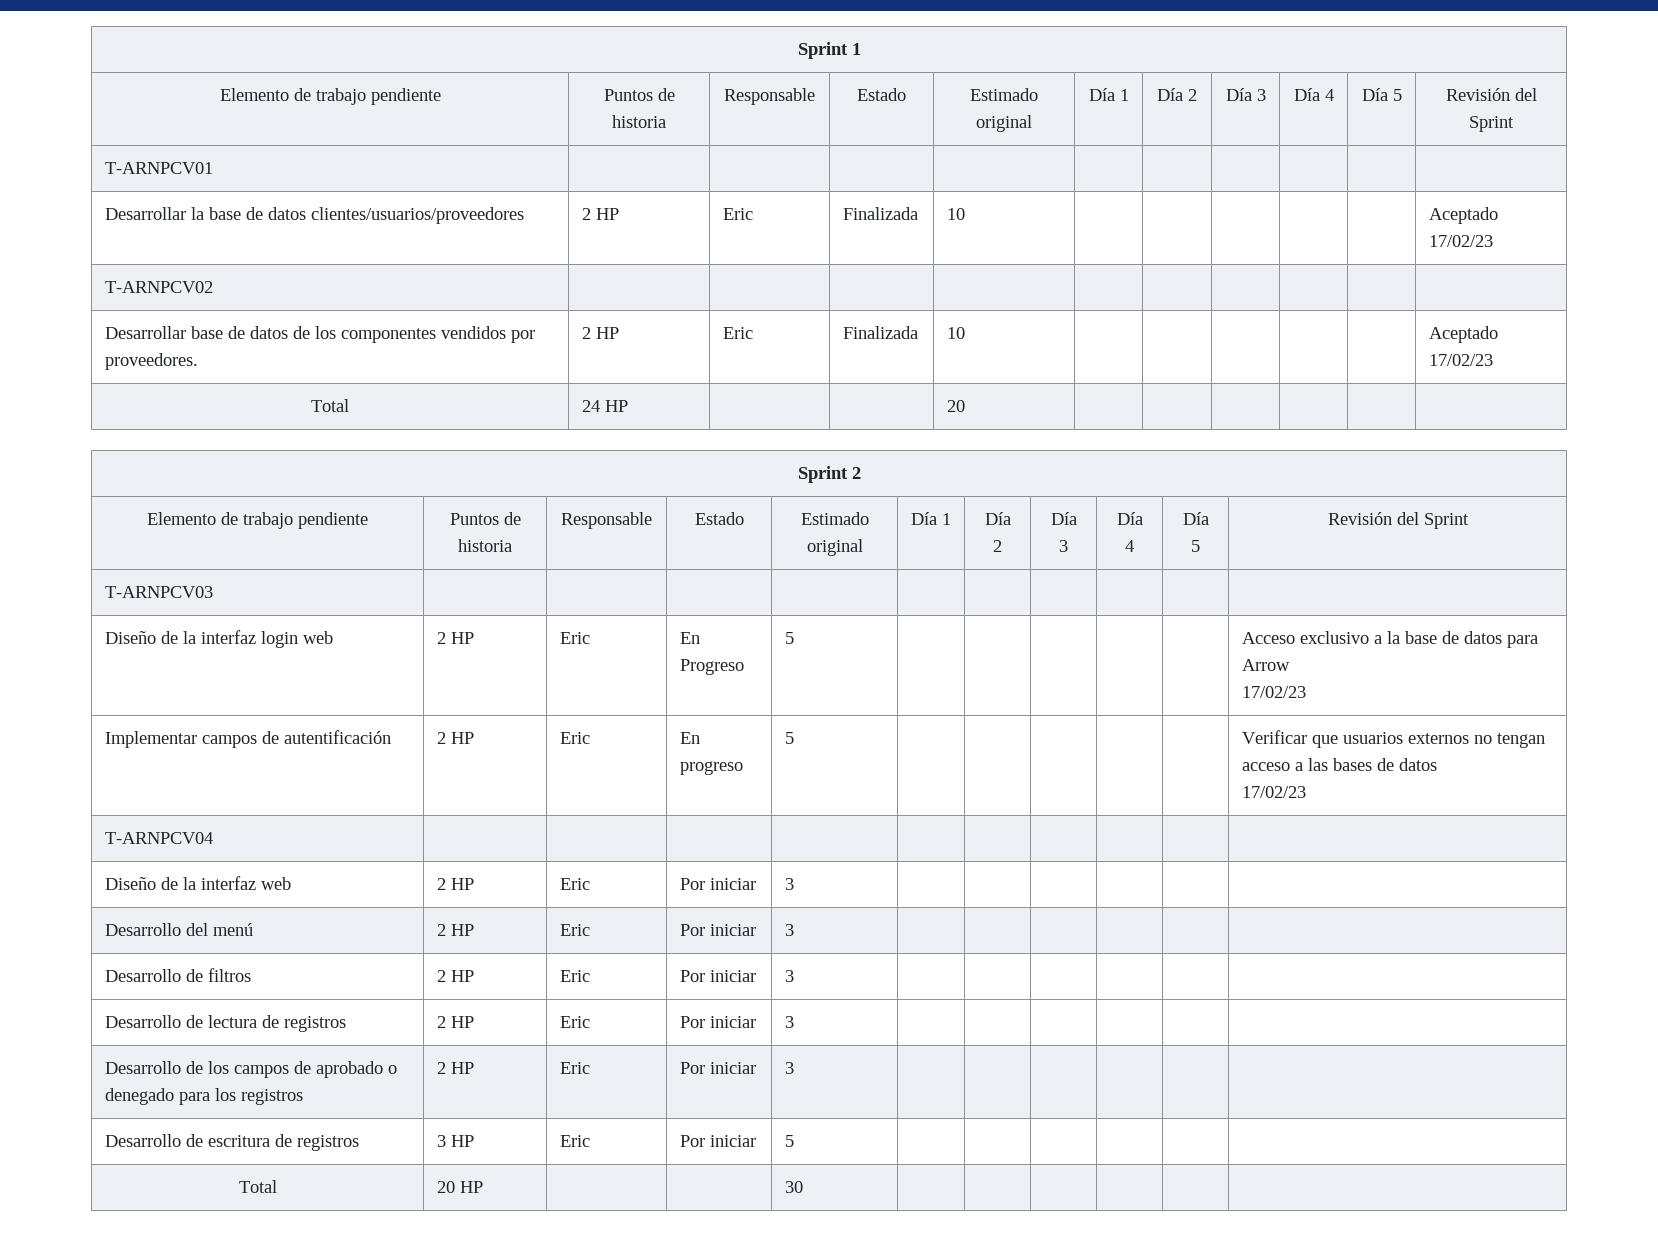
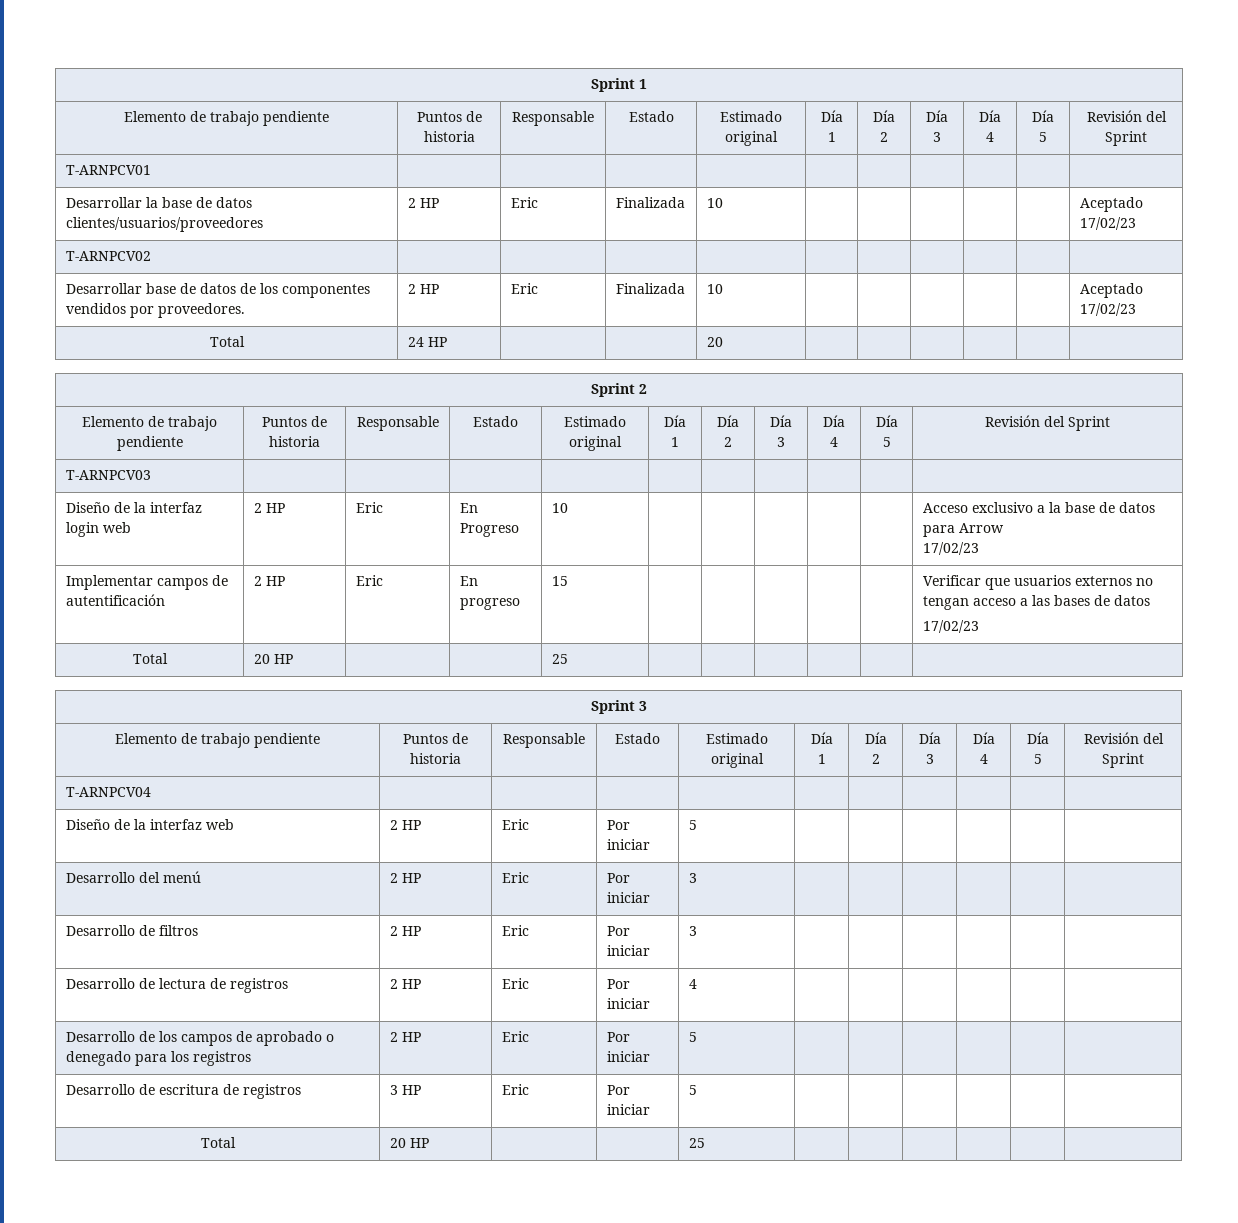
- Diseño de la interfaz login web | 2 HP | Eric | En Progreso | 5 | | | | | | Acceso exclusivo a la base de datos para Arrow
+ Diseño de la interfaz login web | 2 HP | Eric | En Progreso | 10 | | | | | | Acceso exclusivo a la base de datos para Arrow
- Implementar campos de autentificación | 2 HP | Eric | En progreso | 5 | | | | | | Verificar que usuarios externos no tengan acceso a las bases de datos
+ Implementar campos de autentificación | 2 HP | Eric | En progreso | 15 | | | | | | Verificar que usuarios externos no tengan acceso a las bases de datos
  17/02/23
+ Total | 20 HP | | | 25 | | | | | |
+ Sprint 3
+ Elemento de trabajo pendiente | Puntos de historia | Responsable | Estado | Estimado original | Día 1 | Día 2 | Día 3 | Día 4 | Día 5 | Revisión del Sprint
- Diseño de la interfaz web | 2 HP | Eric | Por iniciar | 3 | | | | | |
+ Diseño de la interfaz web | 2 HP | Eric | Por iniciar | 5 | | | | | |
- Desarrollo de lectura de registros | 2 HP | Eric | Por iniciar | 3 | | | | | |
+ Desarrollo de lectura de registros | 2 HP | Eric | Por iniciar | 4 | | | | | |
- Desarrollo de los campos de aprobado o denegado para los registros | 2 HP | Eric | Por iniciar | 3 | | | | | |
+ Desarrollo de los campos de aprobado o denegado para los registros | 2 HP | Eric | Por iniciar | 5 | | | | | |
  Desarrollo de escritura de registros | 3 HP | Eric | Por iniciar | 5 | | | | | |
- Total | 20 HP | | | 30 | | | | | |
+ Total | 20 HP | | | 25 | | | | | |

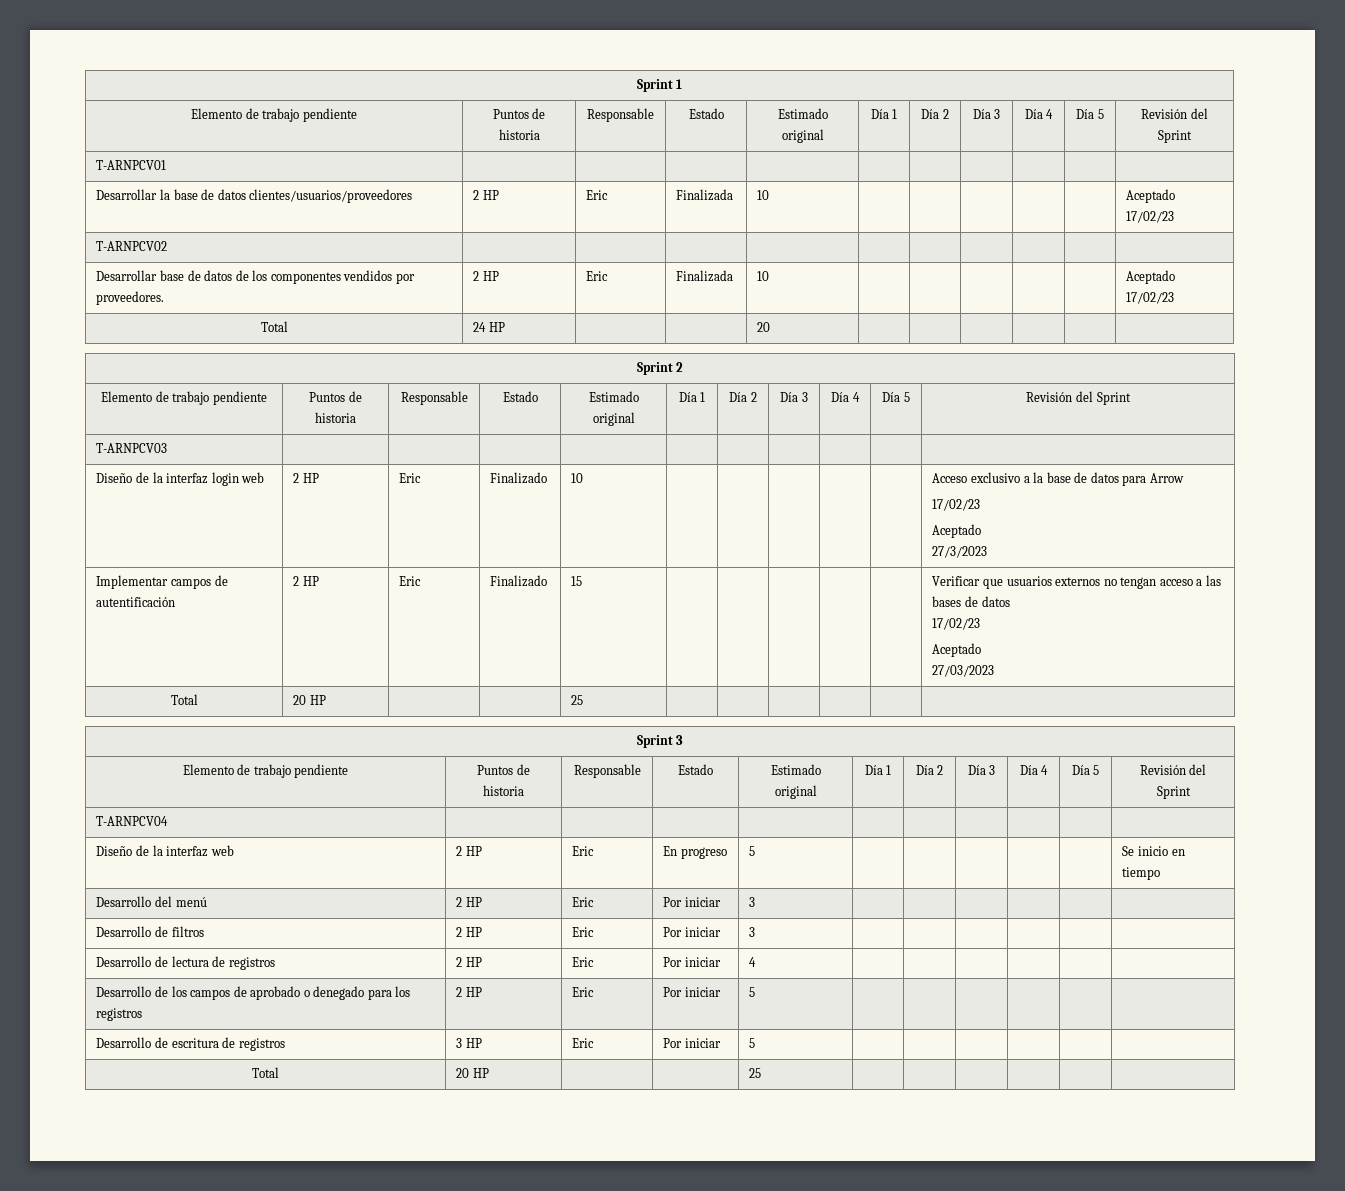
- Diseño de la interfaz login web | 2 HP | Eric | En Progreso | 10 | | | | | | Acceso exclusivo a la base de datos para Arrow
+ Diseño de la interfaz login web | 2 HP | Eric | Finalizado | 10 | | | | | | Acceso exclusivo a la base de datos para Arrow
  17/02/23
+ Aceptado
+ 27/3/2023
- Implementar campos de autentificación | 2 HP | Eric | En progreso | 15 | | | | | | Verificar que usuarios externos no tengan acceso a las bases de datos
+ Implementar campos de autentificación | 2 HP | Eric | Finalizado | 15 | | | | | | Verificar que usuarios externos no tengan acceso a las bases de datos
  17/02/23
+ Aceptado
+ 27/03/2023
- Diseño de la interfaz web | 2 HP | Eric | Por iniciar | 5 | | | | | |
+ Diseño de la interfaz web | 2 HP | Eric | En progreso | 5 | | | | | | Se inicio en tiempo

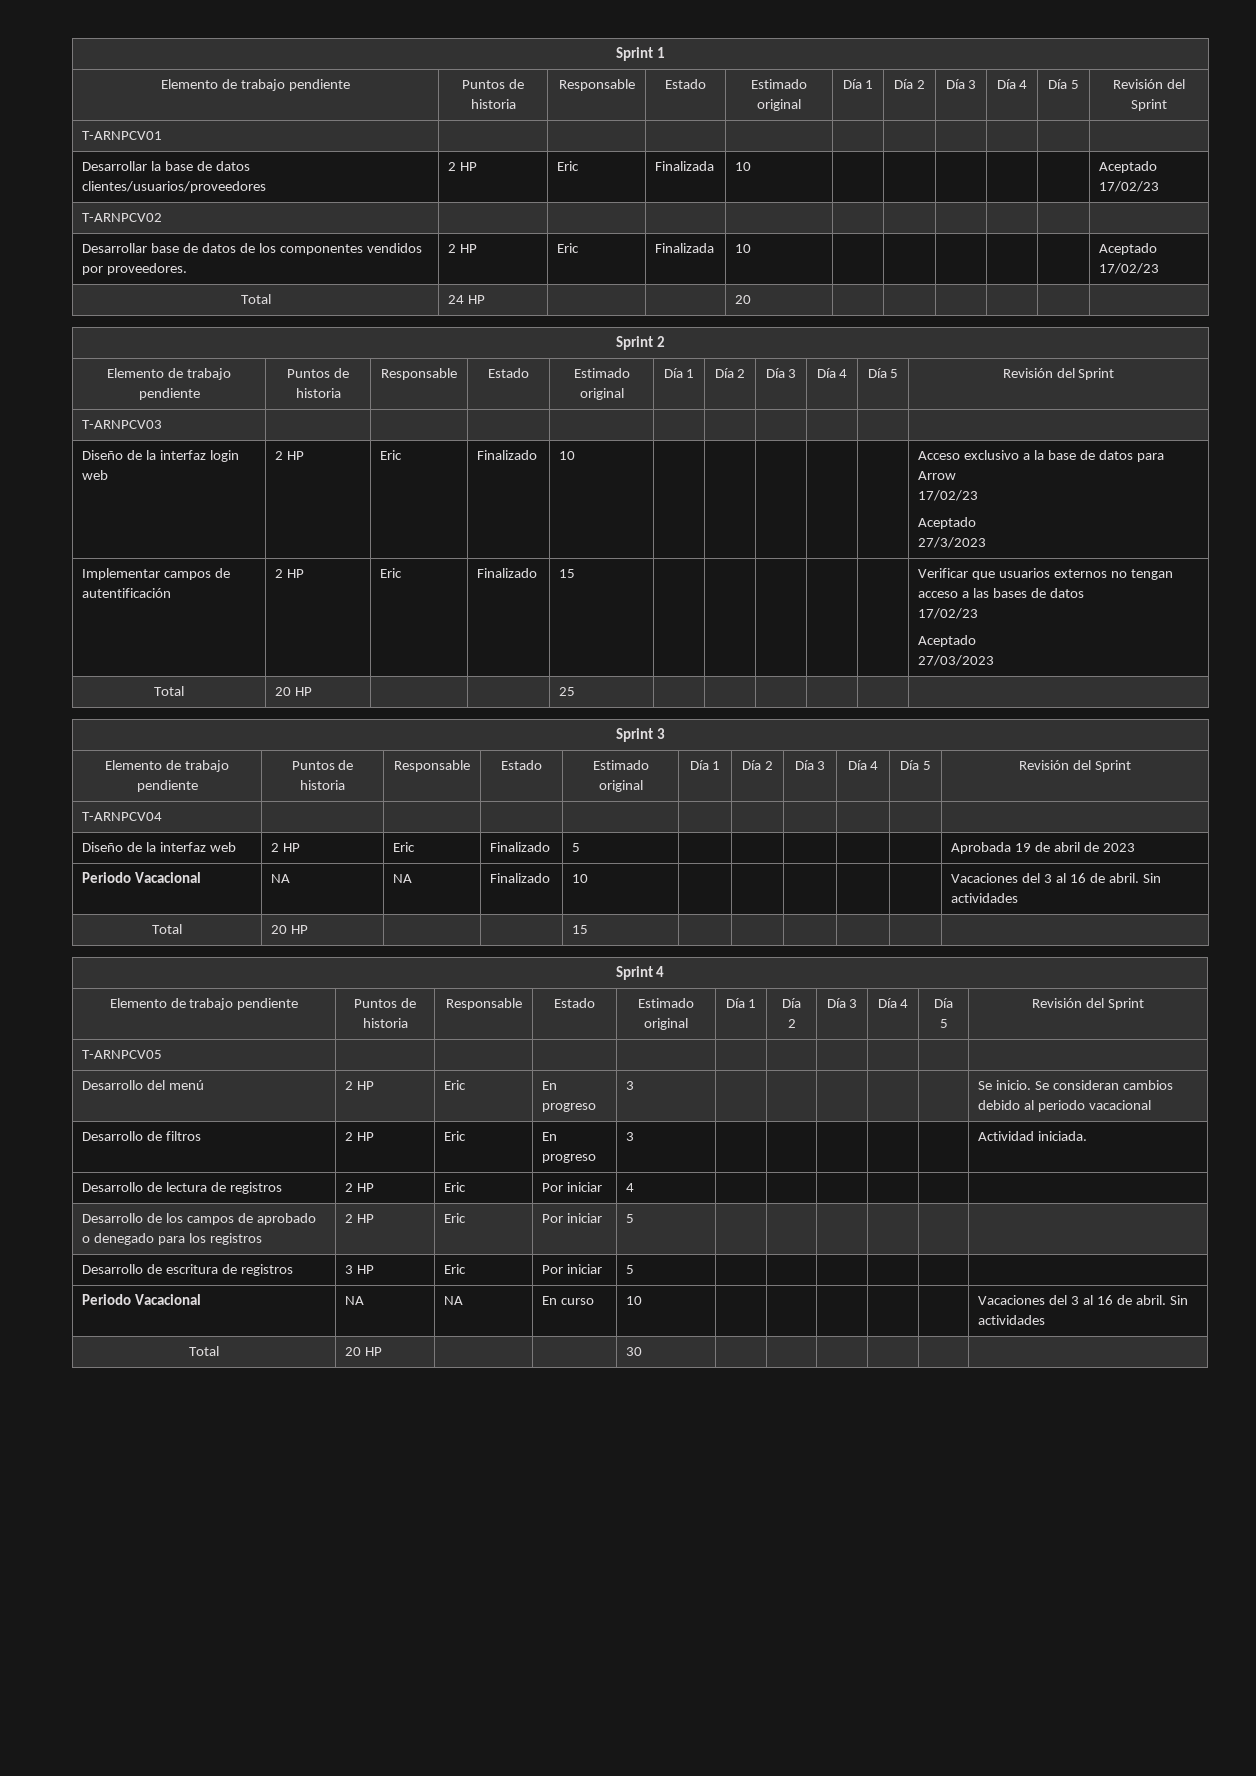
- Diseño de la interfaz web | 2 HP | Eric | En progreso | 5 | | | | | | Se inicio en tiempo
+ Diseño de la interfaz web | 2 HP | Eric | Finalizado | 5 | | | | | | Aprobada 19 de abril de 2023
+ Periodo Vacacional | NA | NA | Finalizado | 10 | | | | | | Vacaciones del 3 al 16 de abril. Sin actividades
+ Total | 20 HP | | | 15 | | | | | |
+ Sprint 4
+ Elemento de trabajo pendiente | Puntos de historia | Responsable | Estado | Estimado original | Día 1 | Día 2 | Día 3 | Día 4 | Día 5 | Revisión del Sprint
+ T-ARNPCV05 | | | | | | | | | |
- Desarrollo del menú | 2 HP | Eric | Por iniciar | 3 | | | | | |
+ Desarrollo del menú | 2 HP | Eric | En progreso | 3 | | | | | | Se inicio. Se consideran cambios debido al periodo vacacional
- Desarrollo de filtros | 2 HP | Eric | Por iniciar | 3 | | | | | |
+ Desarrollo de filtros | 2 HP | Eric | En progreso | 3 | | | | | | Actividad iniciada.
  Desarrollo de escritura de registros | 3 HP | Eric | Por iniciar | 5 | | | | | |
- Total | 20 HP | | | 25 | | | | | |
+ Periodo Vacacional | NA | NA | En curso | 10 | | | | | | Vacaciones del 3 al 16 de abril. Sin actividades
+ Total | 20 HP | | | 30 | | | | | |

